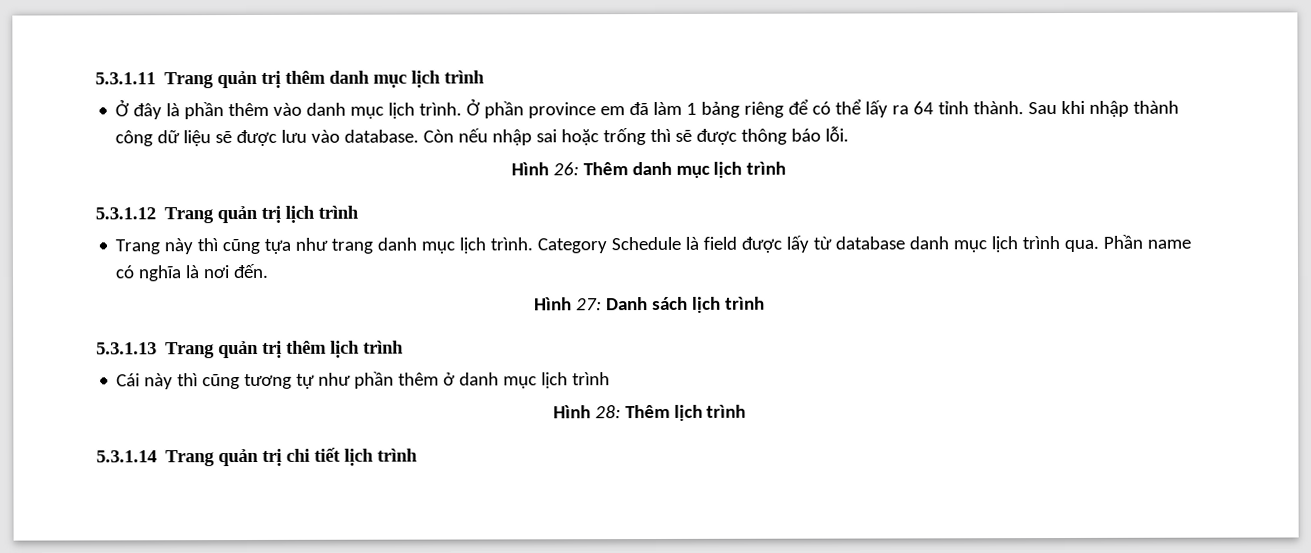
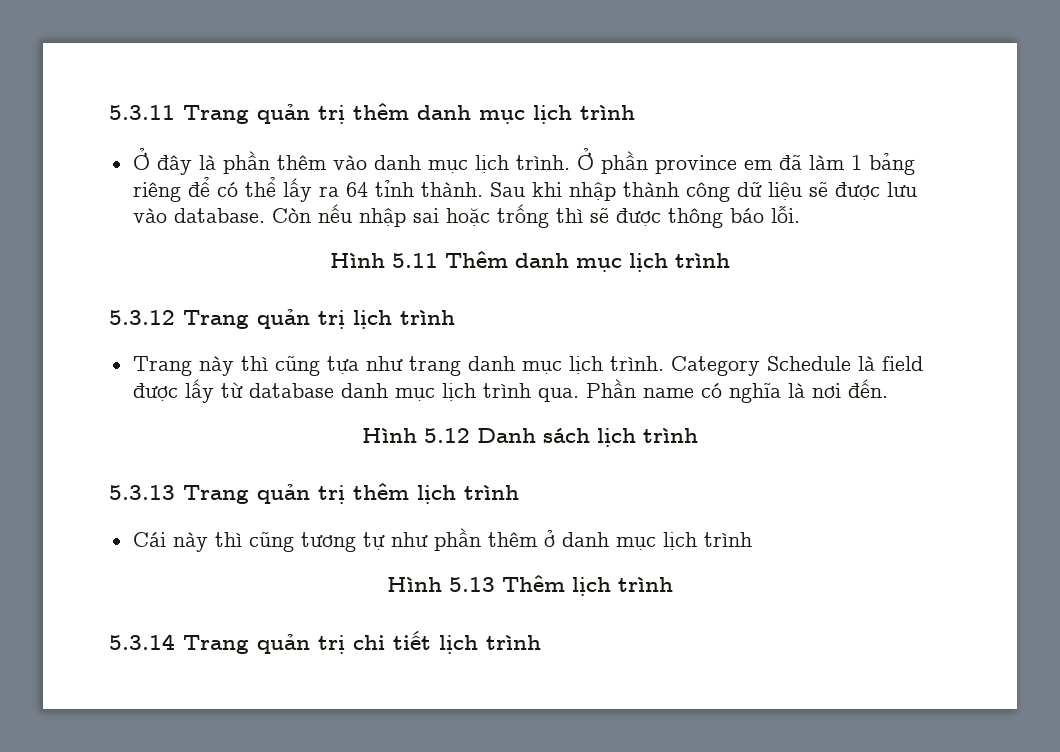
- 5.3.1.11 Trang quản trị thêm danh mục lịch trình
+ 5.3.11 Trang quản trị thêm danh mục lịch trình
- Hình 26: Thêm danh mục lịch trình
+ Hình 5.11 Thêm danh mục lịch trình
- 5.3.1.12 Trang quản trị lịch trình
+ 5.3.12 Trang quản trị lịch trình
- Hình 27: Danh sách lịch trình
+ Hình 5.12 Danh sách lịch trình
- 5.3.1.13 Trang quản trị thêm lịch trình
+ 5.3.13 Trang quản trị thêm lịch trình
- Hình 28: Thêm lịch trình
+ Hình 5.13 Thêm lịch trình
- 5.3.1.14 Trang quản trị chi tiết lịch trình
+ 5.3.14 Trang quản trị chi tiết lịch trình

